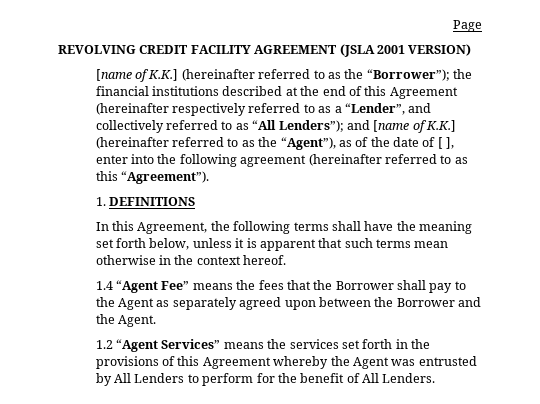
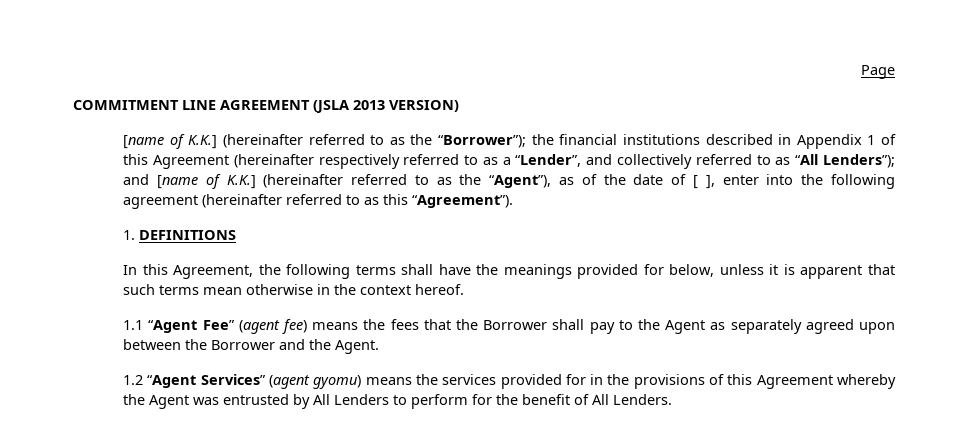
- REVOLVING CREDIT FACILITY AGREEMENT (JSLA 2001 VERSION)
+ COMMITMENT LINE AGREEMENT (JSLA 2013 VERSION)
- [name of K.K.] (hereinafter referred to as the “Borrower”); the financial institutions described at the end of this Agreement (hereinafter respectively referred to as a “Lender”, and collectively referred to as “All Lenders”); and [name of K.K.] (hereinafter referred to as the “Agent”), as of the date of [ ], enter into the following agreement (hereinafter referred to as this “Agreement”).
+ [name of K.K.] (hereinafter referred to as the “Borrower”); the financial institutions described in Appendix 1 of this Agreement (hereinafter respectively referred to as a “Lender”, and collectively referred to as “All Lenders”); and [name of K.K.] (hereinafter referred to as the “Agent”), as of the date of [ ], enter into the following agreement (hereinafter referred to as this “Agreement”).
- In this Agreement, the following terms shall have the meaning set forth below, unless it is apparent that such terms mean otherwise in the context hereof.
+ In this Agreement, the following terms shall have the meanings provided for below, unless it is apparent that such terms mean otherwise in the context hereof.
- 1.4 “Agent Fee” means the fees that the Borrower shall pay to the Agent as separately agreed upon between the Borrower and the Agent.
+ 1.1 “Agent Fee” (agent fee) means the fees that the Borrower shall pay to the Agent as separately agreed upon between the Borrower and the Agent.
- 1.2 “Agent Services” means the services set forth in the provisions of this Agreement whereby the Agent was entrusted by All Lenders to perform for the benefit of All Lenders.
+ 1.2 “Agent Services” (agent gyomu) means the services provided for in the provisions of this Agreement whereby the Agent was entrusted by All Lenders to perform for the benefit of All Lenders.

